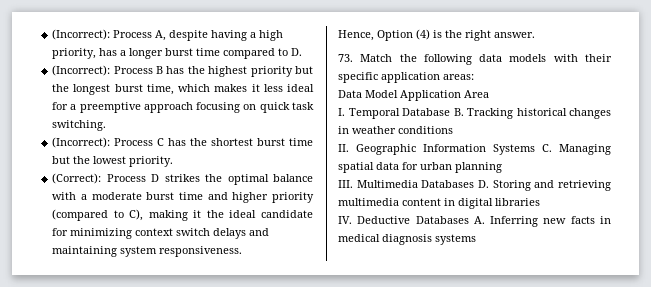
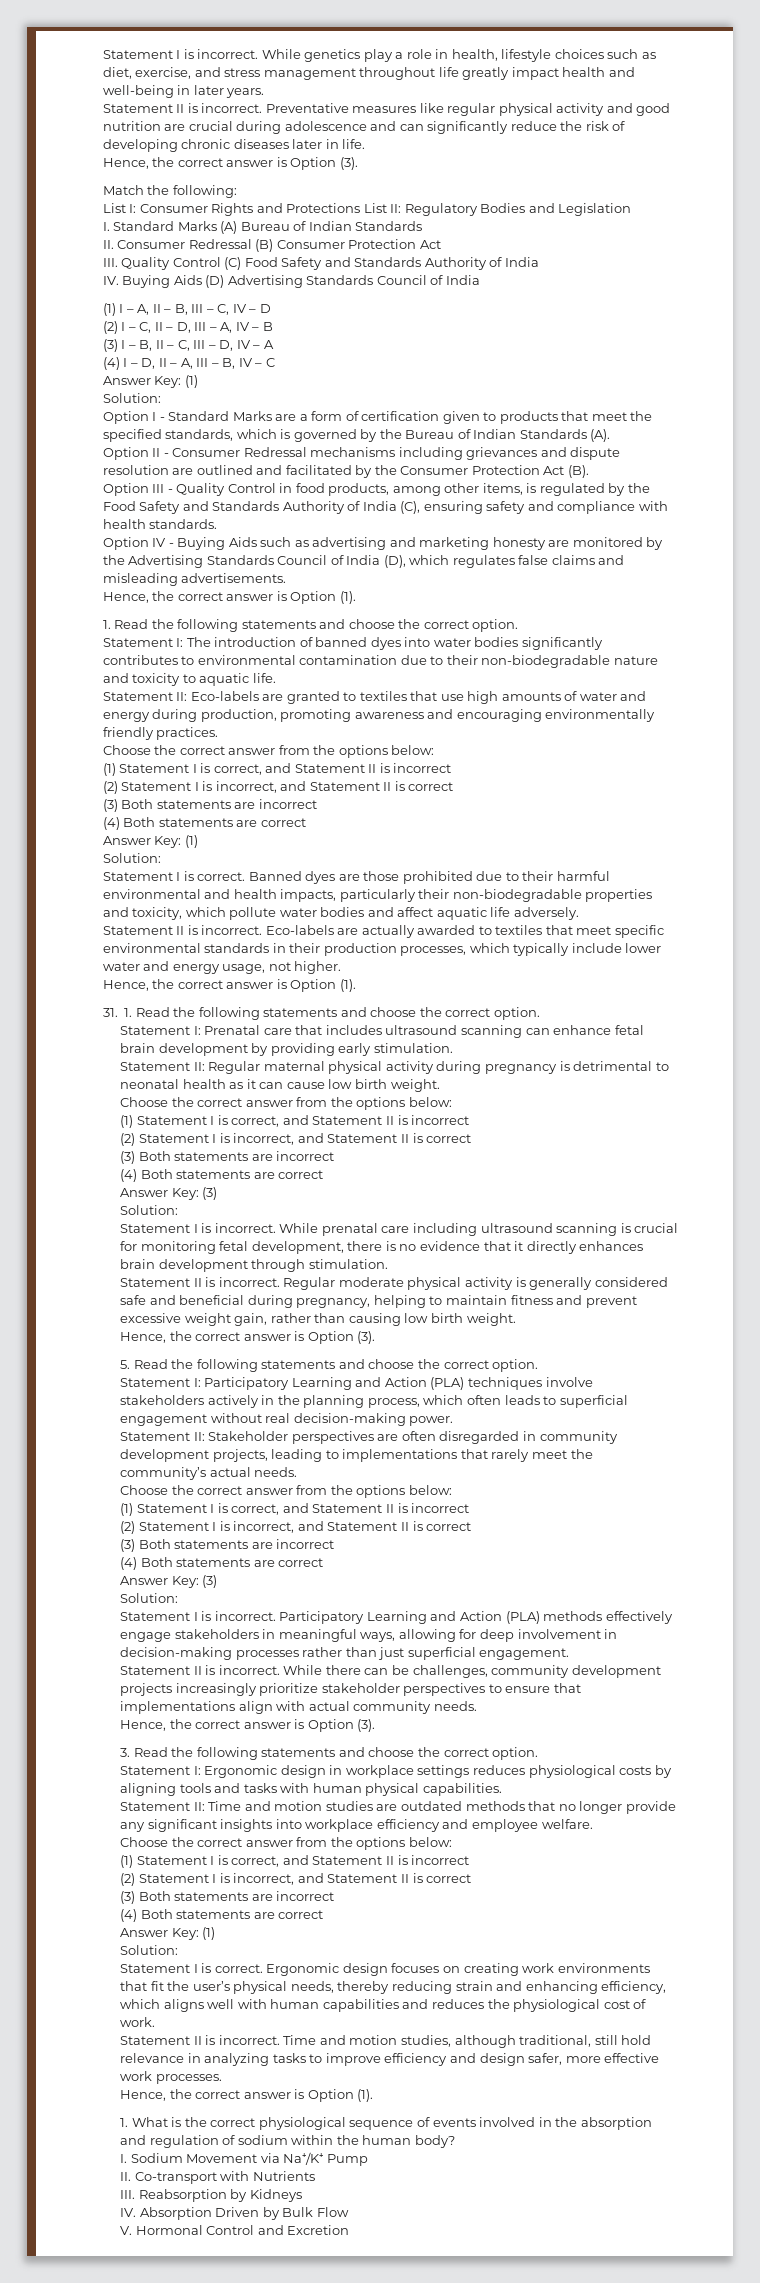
- (Incorrect): Process A, despite having a high priority, has a longer burst time compared to D.
- (Incorrect): Process B has the highest priority but the longest burst time, which makes it less ideal for a preemptive approach focusing on quick task switching.
- (Incorrect): Process C has the shortest burst time but the lowest priority.
- (Correct): Process D strikes the optimal balance with a moderate burst time and higher priority (compared to C), making it the ideal candidate for minimizing context switch delays and maintaining system responsiveness.
- Hence, Option (4) is the right answer.
- 73. Match the following data models with their specific application areas:
- Data Model Application Area
- I. Temporal Database B. Tracking historical changes in weather conditions
- II. Geographic Information Systems C. Managing spatial data for urban planning
- III. Multimedia Databases D. Storing and retrieving multimedia content in digital libraries
- IV. Deductive Databases A. Inferring new facts in medical diagnosis systems
+ Statement I is incorrect. While genetics play a role in health, lifestyle choices such as diet, exercise, and stress management throughout life greatly impact health and well-being in later years.
+ Statement II is incorrect. Preventative measures like regular physical activity and good nutrition are crucial during adolescence and can significantly reduce the risk of developing chronic diseases later in life.
+ Hence, the correct answer is Option (3).
+ Match the following:
+ List I: Consumer Rights and Protections List II: Regulatory Bodies and Legislation
+ I. Standard Marks (A) Bureau of Indian Standards
+ II. Consumer Redressal (B) Consumer Protection Act
+ III. Quality Control (C) Food Safety and Standards Authority of India
+ IV. Buying Aids (D) Advertising Standards Council of India
+ (1) I – A, II – B, III – C, IV – D
+ (2) I – C, II – D, III – A, IV – B
+ (3) I – B, II – C, III – D, IV – A
+ (4) I – D, II – A, III – B, IV – C
+ Answer Key: (1)
+ Solution:
+ Option I - Standard Marks are a form of certification given to products that meet the specified standards, which is governed by the Bureau of Indian Standards (A).
+ Option II - Consumer Redressal mechanisms including grievances and dispute resolution are outlined and facilitated by the Consumer Protection Act (B).
+ Option III - Quality Control in food products, among other items, is regulated by the Food Safety and Standards Authority of India (C), ensuring safety and compliance with health standards.
+ Option IV - Buying Aids such as advertising and marketing honesty are monitored by the Advertising Standards Council of India (D), which regulates false claims and misleading advertisements.
+ Hence, the correct answer is Option (1).
+ 1. Read the following statements and choose the correct option.
+ Statement I: The introduction of banned dyes into water bodies significantly contributes to environmental contamination due to their non-biodegradable nature and toxicity to aquatic life.
+ Statement II: Eco-labels are granted to textiles that use high amounts of water and energy during production, promoting awareness and encouraging environmentally friendly practices.
+ Choose the correct answer from the options below:
+ (1) Statement I is correct, and Statement II is incorrect
+ (2) Statement I is incorrect, and Statement II is correct
+ (3) Both statements are incorrect
+ (4) Both statements are correct
+ Answer Key: (1)
+ Solution:
+ Statement I is correct. Banned dyes are those prohibited due to their harmful environmental and health impacts, particularly their non-biodegradable properties and toxicity, which pollute water bodies and affect aquatic life adversely.
+ Statement II is incorrect. Eco-labels are actually awarded to textiles that meet specific environmental standards in their production processes, which typically include lower water and energy usage, not higher.
+ Hence, the correct answer is Option (1).
+ 31. 1. Read the following statements and choose the correct option.
+ Statement I: Prenatal care that includes ultrasound scanning can enhance fetal brain development by providing early stimulation.
+ Statement II: Regular maternal physical activity during pregnancy is detrimental to neonatal health as it can cause low birth weight.
+ Choose the correct answer from the options below:
+ (1) Statement I is correct, and Statement II is incorrect
+ (2) Statement I is incorrect, and Statement II is correct
+ (3) Both statements are incorrect
+ (4) Both statements are correct
+ Answer Key: (3)
+ Solution:
+ Statement I is incorrect. While prenatal care including ultrasound scanning is crucial for monitoring fetal development, there is no evidence that it directly enhances brain development through stimulation.
+ Statement II is incorrect. Regular moderate physical activity is generally considered safe and beneficial during pregnancy, helping to maintain fitness and prevent excessive weight gain, rather than causing low birth weight.
+ Hence, the correct answer is Option (3).
+ 5. Read the following statements and choose the correct option.
+ Statement I: Participatory Learning and Action (PLA) techniques involve stakeholders actively in the planning process, which often leads to superficial engagement without real decision-making power.
+ Statement II: Stakeholder perspectives are often disregarded in community development projects, leading to implementations that rarely meet the community’s actual needs.
+ Choose the correct answer from the options below:
+ (1) Statement I is correct, and Statement II is incorrect
+ (2) Statement I is incorrect, and Statement II is correct
+ (3) Both statements are incorrect
+ (4) Both statements are correct
+ Answer Key: (3)
+ Solution:
+ Statement I is incorrect. Participatory Learning and Action (PLA) methods effectively engage stakeholders in meaningful ways, allowing for deep involvement in decision-making processes rather than just superficial engagement.
+ Statement II is incorrect. While there can be challenges, community development projects increasingly prioritize stakeholder perspectives to ensure that implementations align with actual community needs.
+ Hence, the correct answer is Option (3).
+ 3. Read the following statements and choose the correct option.
+ Statement I: Ergonomic design in workplace settings reduces physiological costs by aligning tools and tasks with human physical capabilities.
+ Statement II: Time and motion studies are outdated methods that no longer provide any significant insights into workplace efficiency and employee welfare.
+ Choose the correct answer from the options below:
+ (1) Statement I is correct, and Statement II is incorrect
+ (2) Statement I is incorrect, and Statement II is correct
+ (3) Both statements are incorrect
+ (4) Both statements are correct
+ Answer Key: (1)
+ Solution:
+ Statement I is correct. Ergonomic design focuses on creating work environments that fit the user’s physical needs, thereby reducing strain and enhancing efficiency, which aligns well with human capabilities and reduces the physiological cost of work.
+ Statement II is incorrect. Time and motion studies, although traditional, still hold relevance in analyzing tasks to improve efficiency and design safer, more effective work processes.
+ Hence, the correct answer is Option (1).
+ 1. What is the correct physiological sequence of events involved in the absorption and regulation of sodium within the human body?
+ I. Sodium Movement via Na⁺/K⁺ Pump
+ II. Co-transport with Nutrients
+ III. Reabsorption by Kidneys
+ IV. Absorption Driven by Bulk Flow
+ V. Hormonal Control and Excretion

